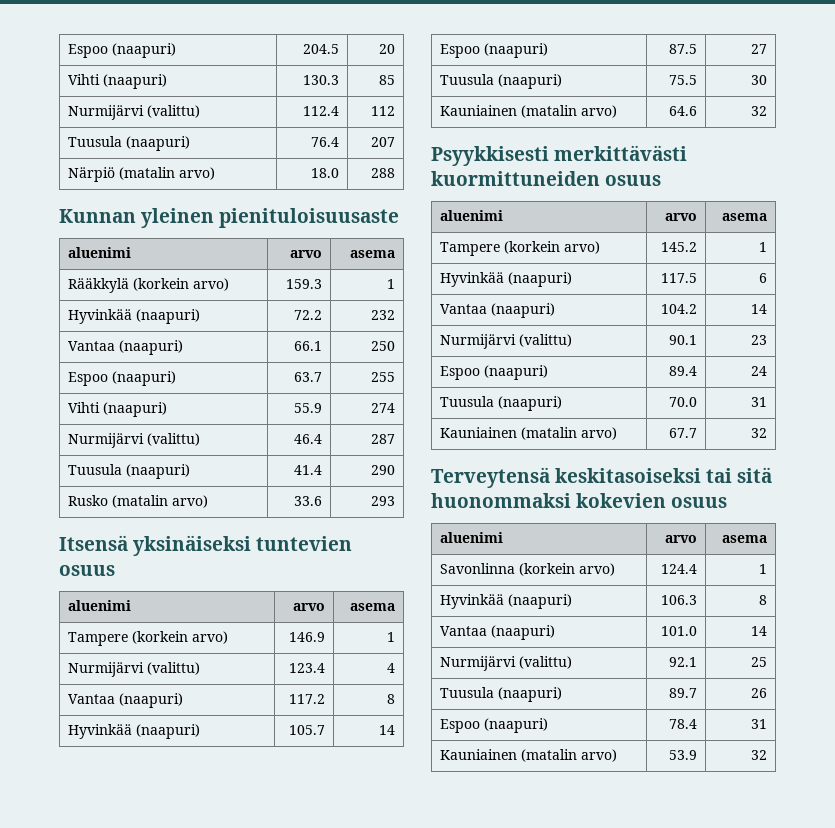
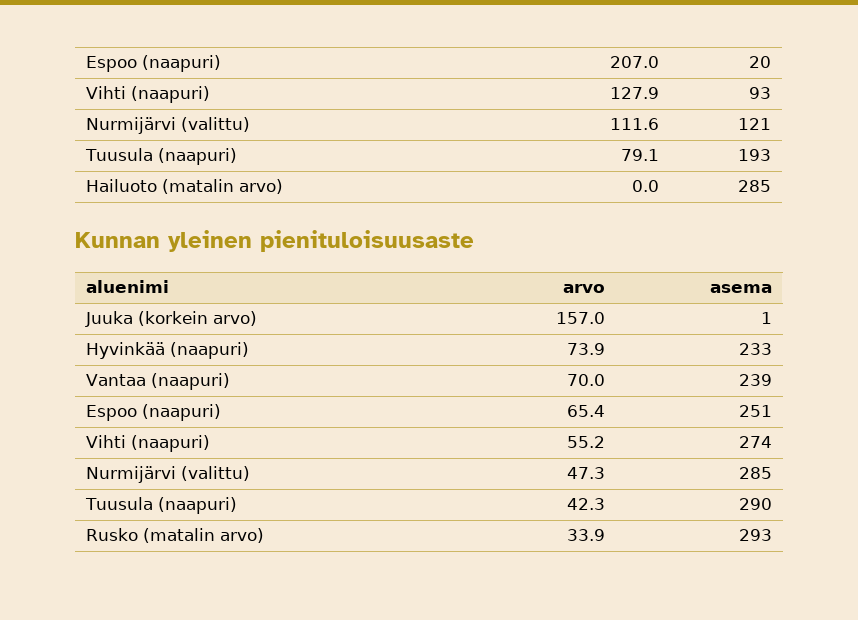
- Espoo (naapuri) | 204.5 | 20
+ Espoo (naapuri) | 207.0 | 20
- Vihti (naapuri) | 130.3 | 85
- Nurmijärvi (valittu) | 112.4 | 112
- Tuusula (naapuri) | 76.4 | 207
- Närpiö (matalin arvo) | 18.0 | 288
+ Vihti (naapuri) | 127.9 | 93
+ Nurmijärvi (valittu) | 111.6 | 121
+ Tuusula (naapuri) | 79.1 | 193
+ Hailuoto (matalin arvo) | 0.0 | 285
- Rääkkylä (korkein arvo) | 159.3 | 1
- Hyvinkää (naapuri) | 72.2 | 232
- Vantaa (naapuri) | 66.1 | 250
- Espoo (naapuri) | 63.7 | 255
- Vihti (naapuri) | 55.9 | 274
+ Juuka (korkein arvo) | 157.0 | 1
+ Hyvinkää (naapuri) | 73.9 | 233
+ Vantaa (naapuri) | 70.0 | 239
+ Espoo (naapuri) | 65.4 | 251
+ Vihti (naapuri) | 55.2 | 274
- Nurmijärvi (valittu) | 46.4 | 287
- Tuusula (naapuri) | 41.4 | 290
+ Nurmijärvi (valittu) | 47.3 | 285
+ Tuusula (naapuri) | 42.3 | 290
- Rusko (matalin arvo) | 33.6 | 293
+ Rusko (matalin arvo) | 33.9 | 293
- Itsensä yksinäiseksi tuntevien osuus
- aluenimi | arvo | asema
- Tampere (korkein arvo) | 146.9 | 1
- Nurmijärvi (valittu) | 123.4 | 4
- Vantaa (naapuri) | 117.2 | 8
- Hyvinkää (naapuri) | 105.7 | 14
- Espoo (naapuri) | 87.5 | 27
- Tuusula (naapuri) | 75.5 | 30
- Kauniainen (matalin arvo) | 64.6 | 32
- Psyykkisesti merkittävästi kuormittuneiden osuus
- aluenimi | arvo | asema
- Tampere (korkein arvo) | 145.2 | 1
- Hyvinkää (naapuri) | 117.5 | 6
- Vantaa (naapuri) | 104.2 | 14
- Nurmijärvi (valittu) | 90.1 | 23
- Espoo (naapuri) | 89.4 | 24
- Tuusula (naapuri) | 70.0 | 31
- Kauniainen (matalin arvo) | 67.7 | 32
- Terveytensä keskitasoiseksi tai sitä huonommaksi kokevien osuus
- aluenimi | arvo | asema
- Savonlinna (korkein arvo) | 124.4 | 1
- Hyvinkää (naapuri) | 106.3 | 8
- Vantaa (naapuri) | 101.0 | 14
- Nurmijärvi (valittu) | 92.1 | 25
- Tuusula (naapuri) | 89.7 | 26
- Espoo (naapuri) | 78.4 | 31
- Kauniainen (matalin arvo) | 53.9 | 32

